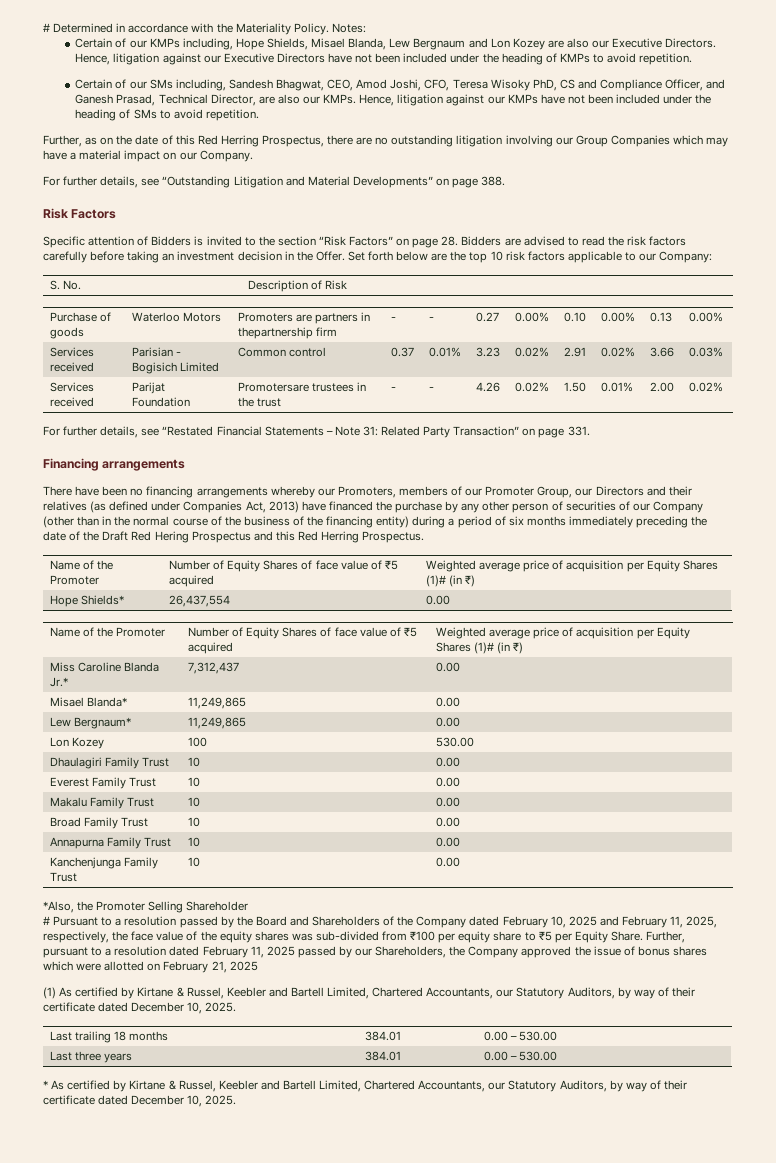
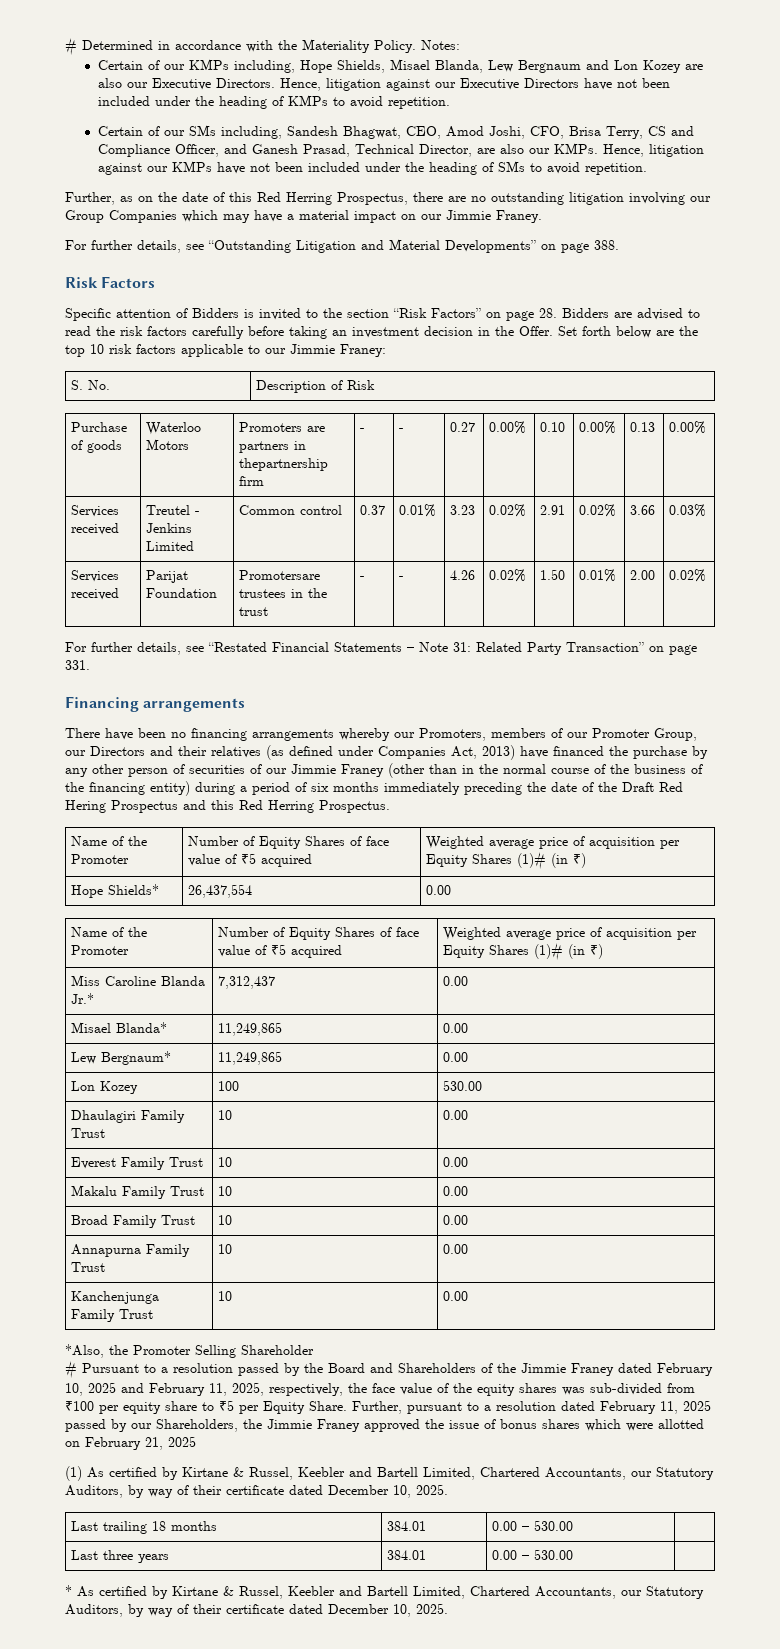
- Certain of our SMs including, Sandesh Bhagwat, CEO, Amod Joshi, CFO, Teresa Wisoky PhD, CS and Compliance Officer, and Ganesh Prasad, Technical Director, are also our KMPs.
+ Certain of our SMs including, Sandesh Bhagwat, CEO, Amod Joshi, CFO, Brisa Terry, CS and Compliance Officer, and Ganesh Prasad, Technical Director, are also our KMPs.
- Further, as on the date of this Red Herring Prospectus, there are no outstanding litigation involving our Group Companies which may have a material impact on our Company.
+ Further, as on the date of this Red Herring Prospectus, there are no outstanding litigation involving our Group Companies which may have a material impact on our Jimmie Franey.
- Set forth below are the top 10 risk factors applicable to our Company:
+ Set forth below are the top 10 risk factors applicable to our Jimmie Franey:
- Services received | Parisian - Bogisich Limited | Common control | 0.37 | 0.01% | 3.23 | 0.02% | 2.91 | 0.02% | 3.66 | 0.03%
+ Services received | Treutel - Jenkins Limited | Common control | 0.37 | 0.01% | 3.23 | 0.02% | 2.91 | 0.02% | 3.66 | 0.03%
- There have been no financing arrangements whereby our Promoters, members of our Promoter Group, our Directors and their relatives (as defined under Companies Act, 2013) have financed the purchase by any other person of securities of our Company (other than in the normal course of the business of the financing entity) during a period of six months immediately preceding the date of the Draft Red Hering Prospectus and this Red Herring Prospectus.
+ There have been no financing arrangements whereby our Promoters, members of our Promoter Group, our Directors and their relatives (as defined under Companies Act, 2013) have financed the purchase by any other person of securities of our Jimmie Franey (other than in the normal course of the business of the financing entity) during a period of six months immediately preceding the date of the Draft Red Hering Prospectus and this Red Herring Prospectus.
- # Pursuant to a resolution passed by the Board and Shareholders of the Company dated February 10, 2025 and February 11, 2025, respectively, the face value of the equity shares was sub-divided from ₹100 per equity share to ₹5 per Equity Share.
+ # Pursuant to a resolution passed by the Board and Shareholders of the Jimmie Franey dated February 10, 2025 and February 11, 2025, respectively, the face value of the equity shares was sub-divided from ₹100 per equity share to ₹5 per Equity Share.
- Further, pursuant to a resolution dated February 11, 2025 passed by our Shareholders, the Company approved the issue of bonus shares which were allotted on February 21, 2025
+ Further, pursuant to a resolution dated February 11, 2025 passed by our Shareholders, the Jimmie Franey approved the issue of bonus shares which were allotted on February 21, 2025

